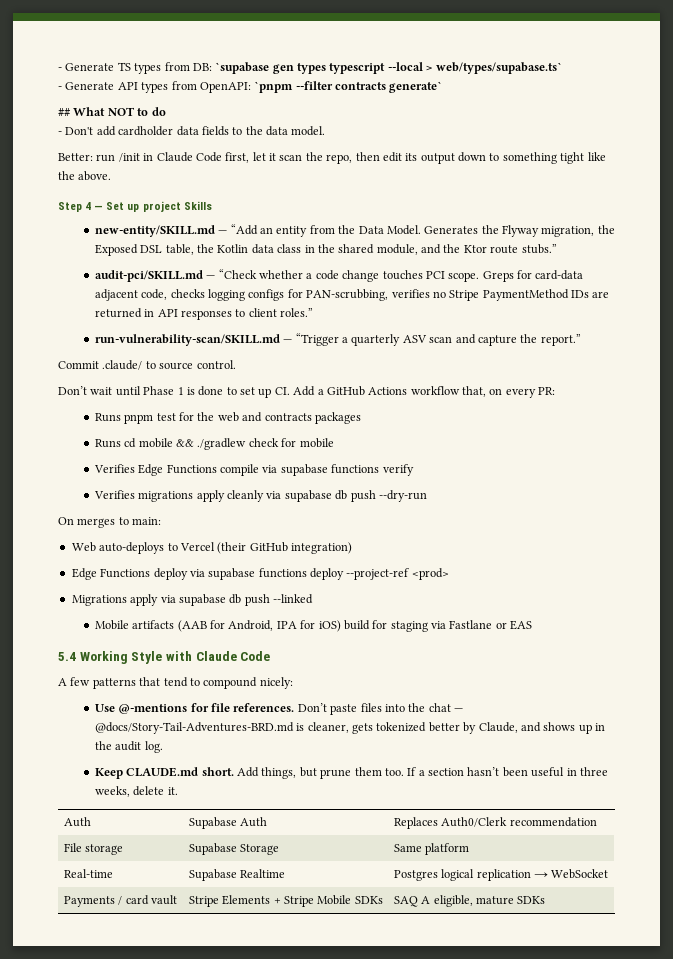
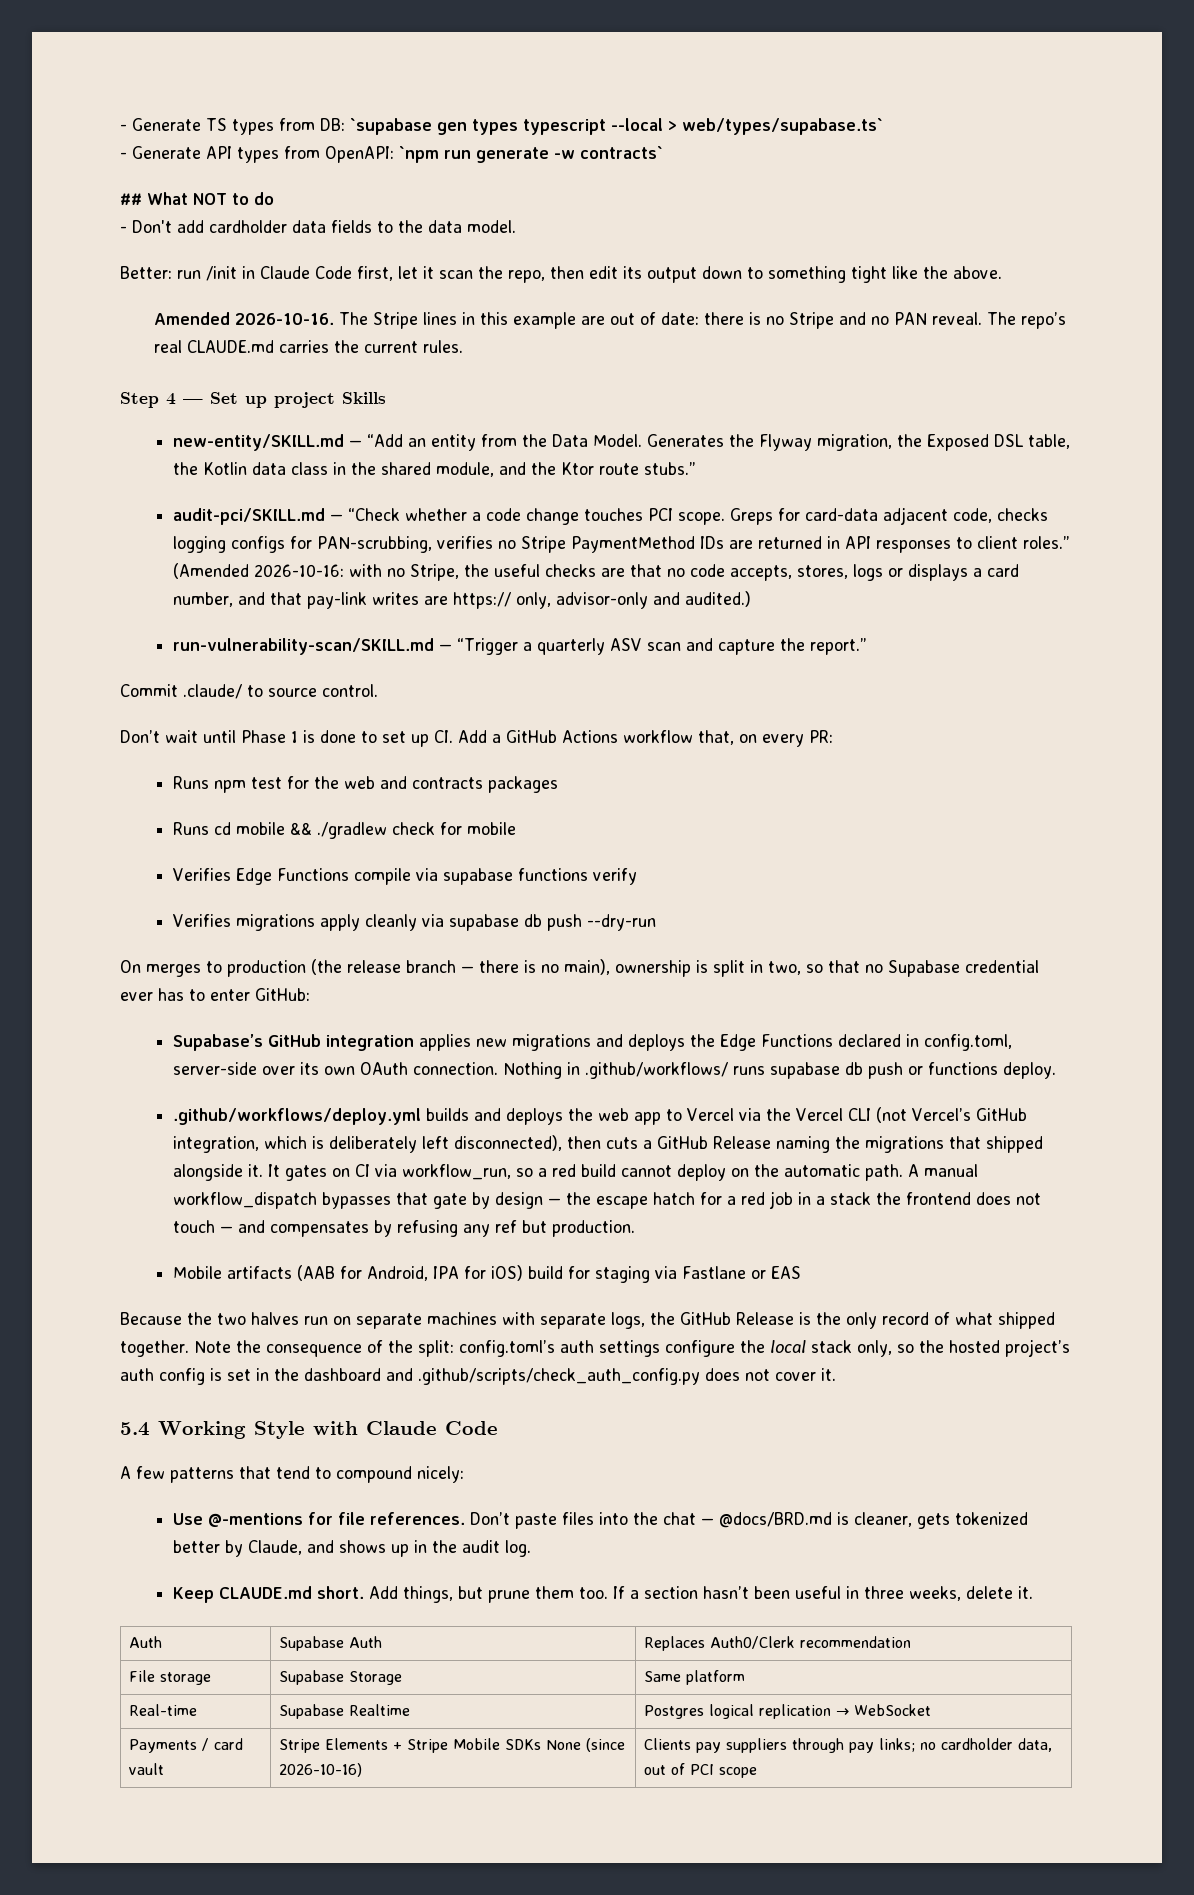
- - Generate API types from OpenAPI: `pnpm --filter contracts generate`
+ - Generate API types from OpenAPI: `npm run generate -w contracts`
+ Amended 2026-10-16. The Stripe lines in this example are out of date: there is no Stripe and no PAN reveal. The repo’s real CLAUDE.md carries the current rules.
+ (Amended 2026-10-16: with no Stripe, the useful checks are that no code accepts, stores, logs or displays a card number, and that pay-link writes are https:// only, advisor-only and audited.)
- Runs pnpm test for the web and contracts packages
+ Runs npm test for the web and contracts packages
- On merges to main:
- Web auto-deploys to Vercel (their GitHub integration)
- Edge Functions deploy via supabase functions deploy --project-ref <prod>
- Migrations apply via supabase db push --linked
+ On merges to production (the release branch — there is no main), ownership is split in two, so that no Supabase credential ever has to enter GitHub:
+ Supabase’s GitHub integration applies new migrations and deploys the Edge Functions declared in config.toml, server-side over its own OAuth connection. Nothing in .github/workflows/ runs supabase db push or functions deploy.
+ .github/workflows/deploy.yml builds and deploys the web app to Vercel via the Vercel CLI (not Vercel’s GitHub integration, which is deliberately left disconnected), then cuts a GitHub Release naming the migrations that shipped alongside it. It gates on CI via workflow_run, so a red build cannot deploy on the automatic path. A manual workflow_dispatch bypasses that gate by design — the escape hatch for a red job in a stack the frontend does not touch — and compensates by refusing any ref but production.
+ Because the two halves run on separate machines with separate logs, the GitHub Release is the only record of what shipped together. Note the consequence of the split: config.toml’s auth settings configure the local stack only, so the hosted project’s auth config is set in the dashboard and .github/scripts/check_auth_config.py does not cover it.
- Don’t paste files into the chat — @docs/Story-Tail-Adventures-BRD.md is cleaner, gets tokenized better by Claude, and shows up in the audit log.
+ Don’t paste files into the chat — @docs/BRD.md is cleaner, gets tokenized better by Claude, and shows up in the audit log.
- Payments / card vault | Stripe Elements + Stripe Mobile SDKs | SAQ A eligible, mature SDKs
+ Payments / card vault | Stripe Elements + Stripe Mobile SDKs None (since 2026-10-16) | Clients pay suppliers through pay links; no cardholder data, out of PCI scope

